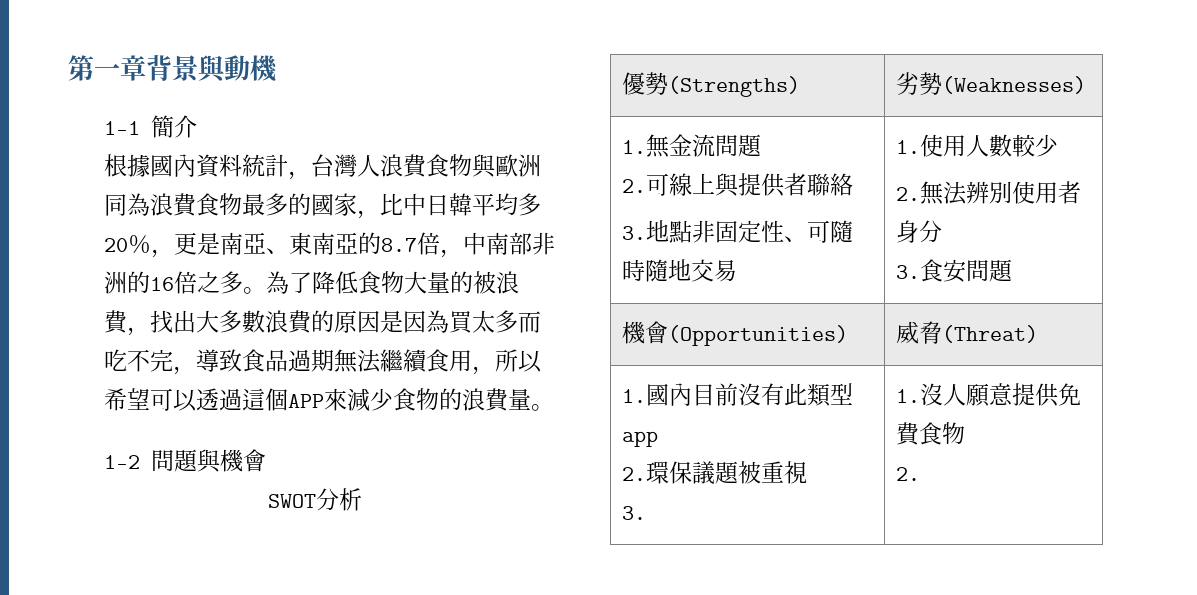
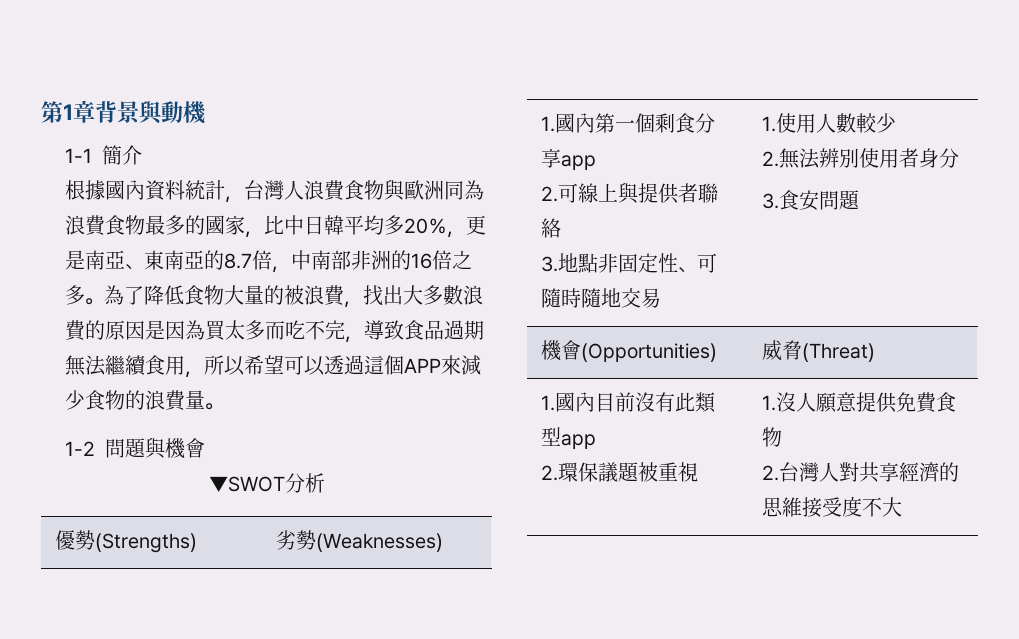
- 第一章背景與動機
+ 第1章背景與動機
- SWOT分析
+ ▼SWOT分析
- 1.無金流問題
+ 1.國內第一個剩食分享app
  1.國內目前沒有此類型app
- 2.環保議題被重視
- 3. | 1.沒人願意提供免費食物
- 2.
+ 2.環保議題被重視 | 1.沒人願意提供免費食物
+ 2.台灣人對共享經濟的思維接受度不大

